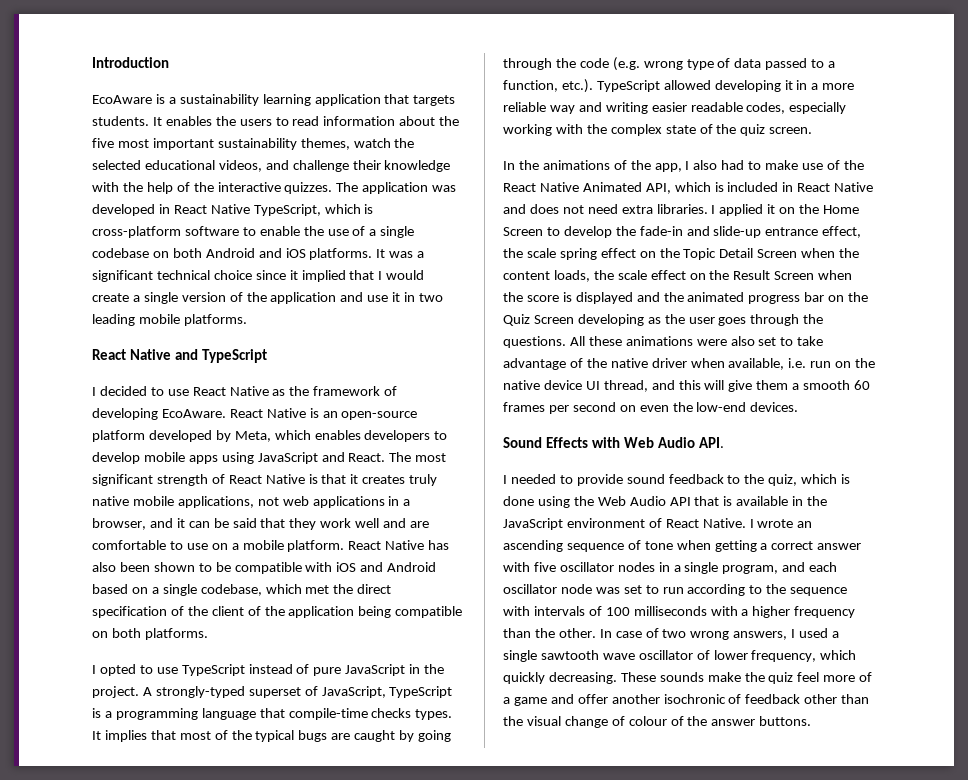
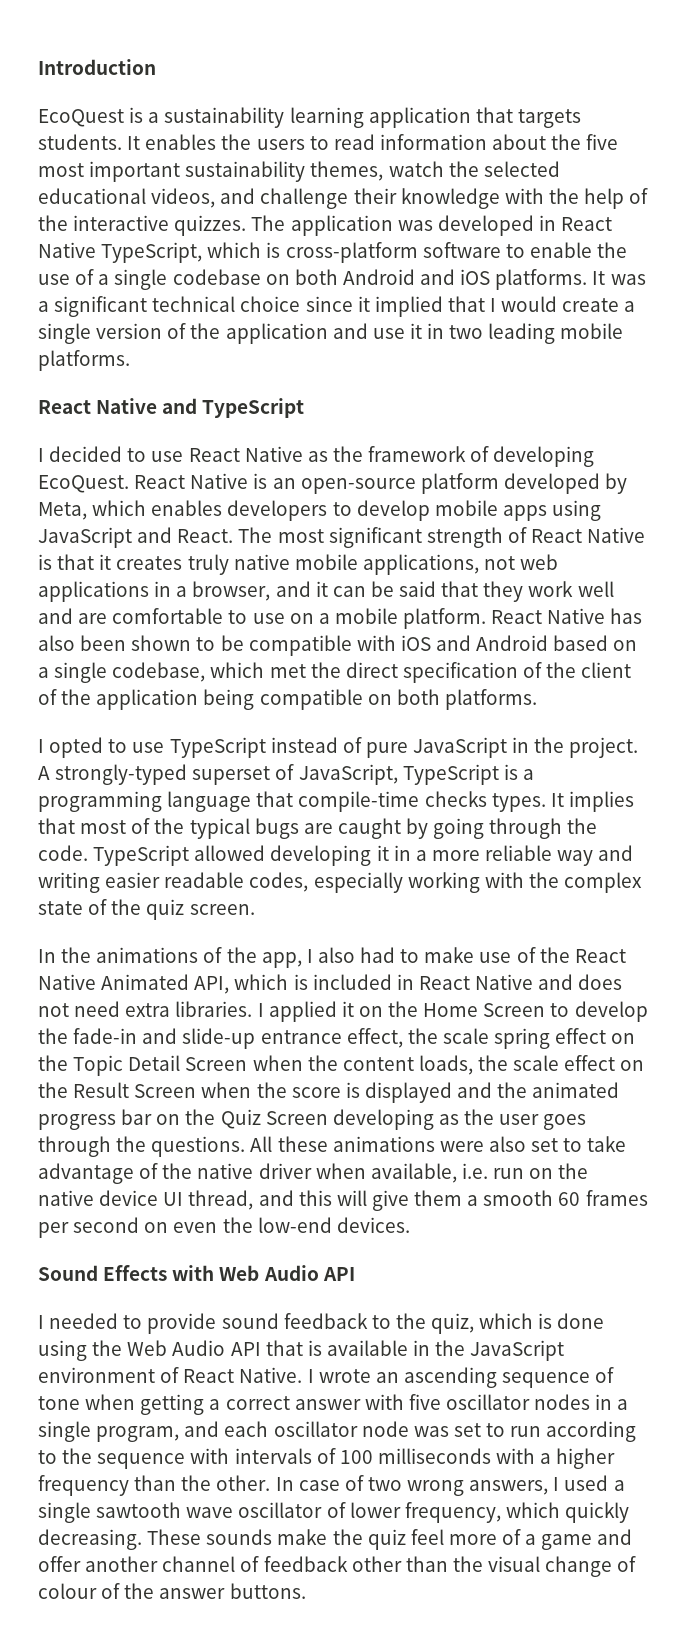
- EcoAware is a sustainability learning application that targets students.
+ EcoQuest is a sustainability learning application that targets students.
- I decided to use React Native as the framework of developing EcoAware.
+ I decided to use React Native as the framework of developing EcoQuest.
- It implies that most of the typical bugs are caught by going through the code (e.g. wrong type of data passed to a function, etc.). TypeScript allowed developing it in a more reliable way and writing easier readable codes, especially working with the complex state of the quiz screen.
+ It implies that most of the typical bugs are caught by going through the code. TypeScript allowed developing it in a more reliable way and writing easier readable codes, especially working with the complex state of the quiz screen.
- Sound Effects with Web Audio API.
+ Sound Effects with Web Audio API
- These sounds make the quiz feel more of a game and offer another isochronic of feedback other than the visual change of colour of the answer buttons.
+ These sounds make the quiz feel more of a game and offer another channel of feedback other than the visual change of colour of the answer buttons.

